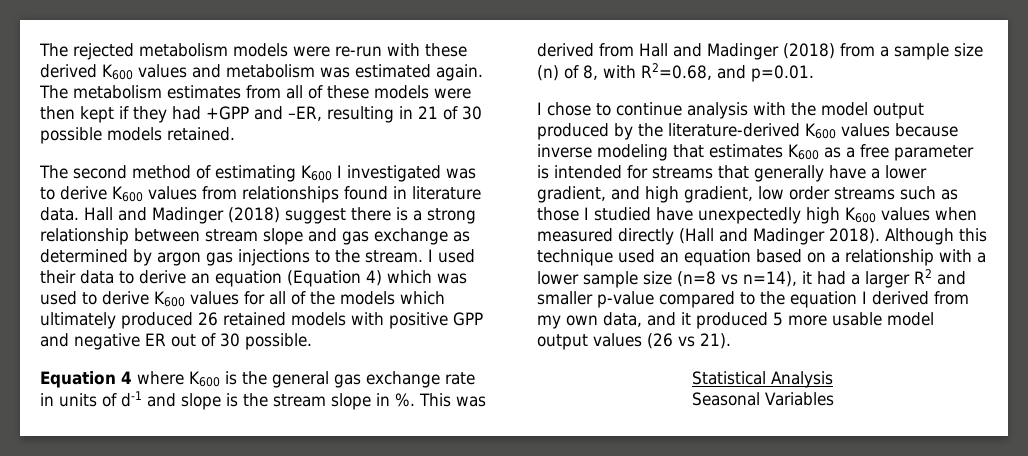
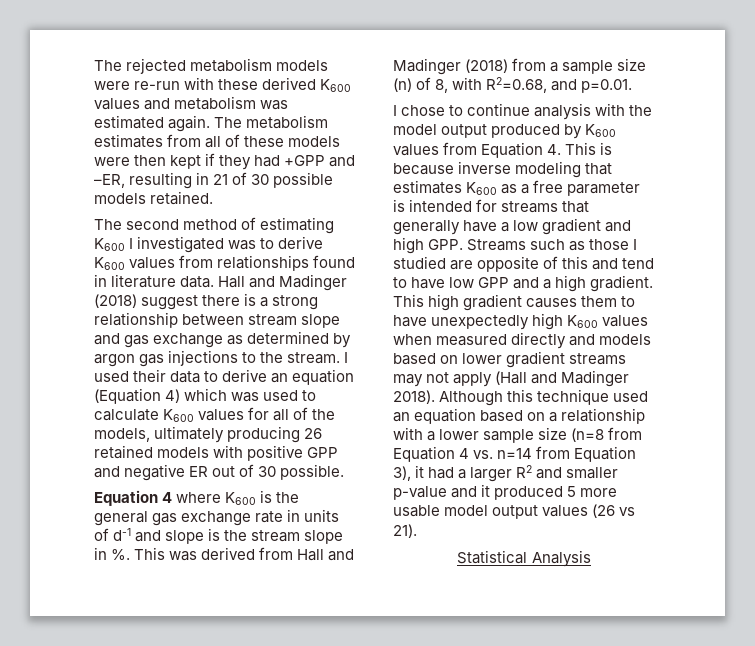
- I used their data to derive an equation (Equation 4) which was used to derive K600 values for all of the models which ultimately produced 26 retained models with positive GPP and negative ER out of 30 possible.
+ I used their data to derive an equation (Equation 4) which was used to calculate K600 values for all of the models, ultimately producing 26 retained models with positive GPP and negative ER out of 30 possible.
- I chose to continue analysis with the model output produced by the literature-derived K600 values because inverse modeling that estimates K600 as a free parameter is intended for streams that generally have a lower gradient, and high gradient, low order streams such as those I studied have unexpectedly high K600 values when measured directly (Hall and Madinger 2018).
+ I chose to continue analysis with the model output produced by K600 values from Equation 4. This is because inverse modeling that estimates K600 as a free parameter is intended for streams that generally have a low gradient and high GPP. Streams such as those I studied are opposite of this and tend to have low GPP and a high gradient. This high gradient causes them to have unexpectedly high K600 values when measured directly and models based on lower gradient streams may not apply (Hall and Madinger 2018).
- Although this technique used an equation based on a relationship with a lower sample size (n=8 vs n=14), it had a larger R2 and smaller p-value compared to the equation I derived from my own data, and it produced 5 more usable model output values (26 vs 21).
+ Although this technique used an equation based on a relationship with a lower sample size (n=8 from Equation 4 vs. n=14 from Equation 3), it had a larger R2 and smaller p-value and it produced 5 more usable model output values (26 vs 21).
- Seasonal Variables

